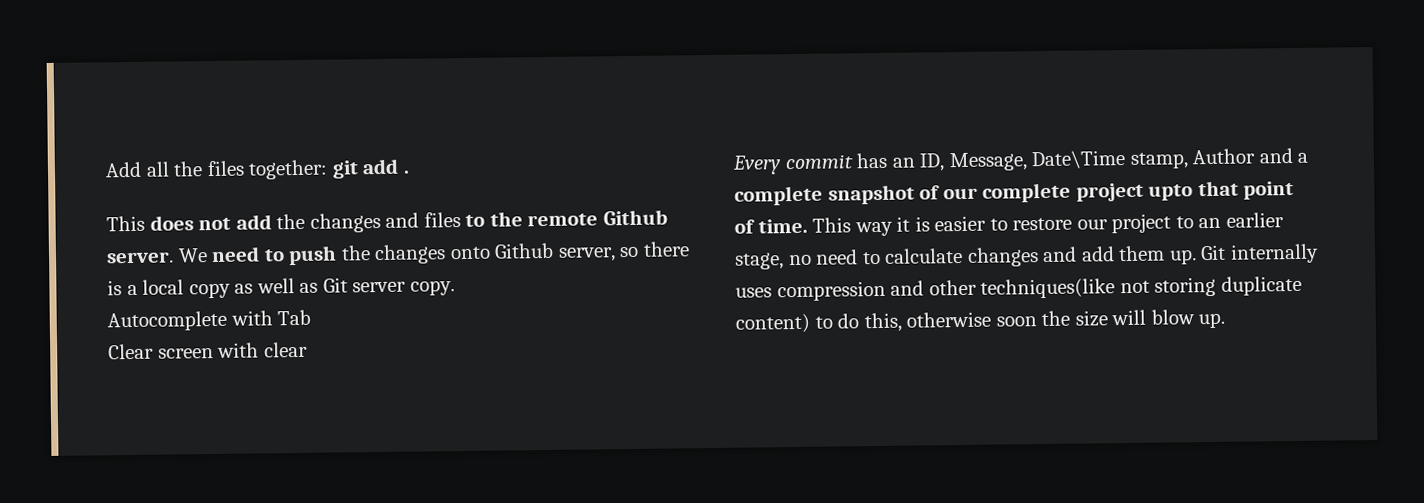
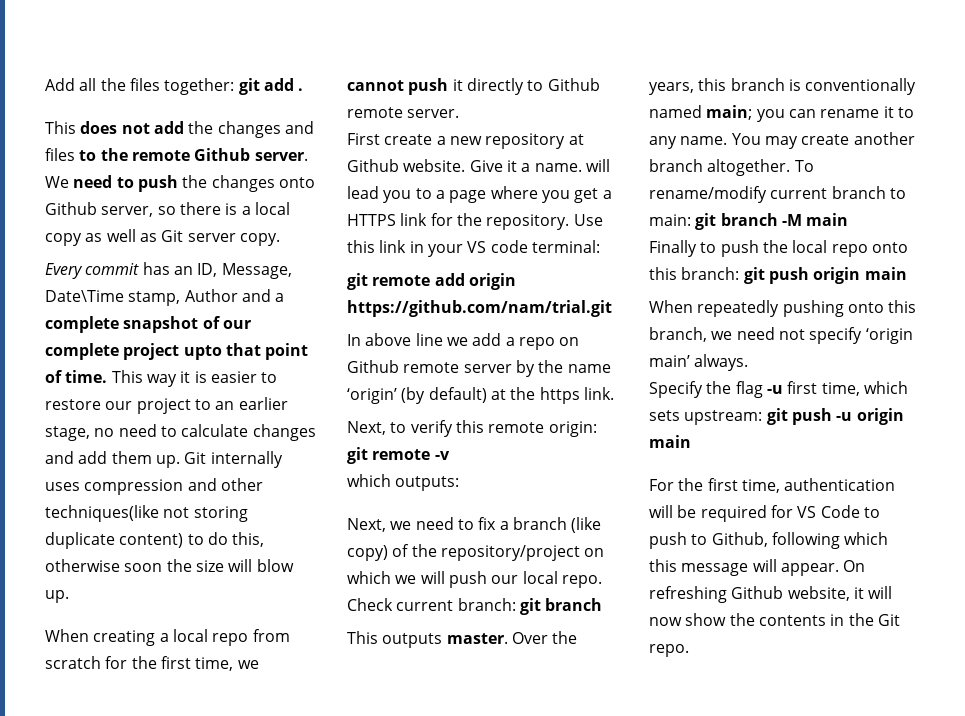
- Autocomplete with Tab
- Clear screen with clear
+ When creating a local repo from scratch for the first time, we cannot push it directly to Github remote server.
+ First create a new repository at Github website. Give it a name. will lead you to a page where you get a HTTPS link for the repository. Use this link in your VS code terminal:
+ git remote add origin https://github.com/nam/trial.git
+ In above line we add a repo on Github remote server by the name ‘origin’ (by default) at the https link.
+ Next, to verify this remote origin: git remote -v
+ which outputs:
+ Next, we need to fix a branch (like copy) of the repository/project on which we will push our local repo. Check current branch: git branch
+ This outputs master. Over the years, this branch is conventionally named main; you can rename it to any name. You may create another branch altogether. To rename/modify current branch to main: git branch -M main
+ Finally to push the local repo onto this branch: git push origin main
+ When repeatedly pushing onto this branch, we need not specify ‘origin main’ always.
+ Specify the flag -u first time, which sets upstream: git push -u origin main
+ For the first time, authentication will be required for VS Code to push to Github, following which this message will appear. On refreshing Github website, it will now show the contents in the Git repo.

